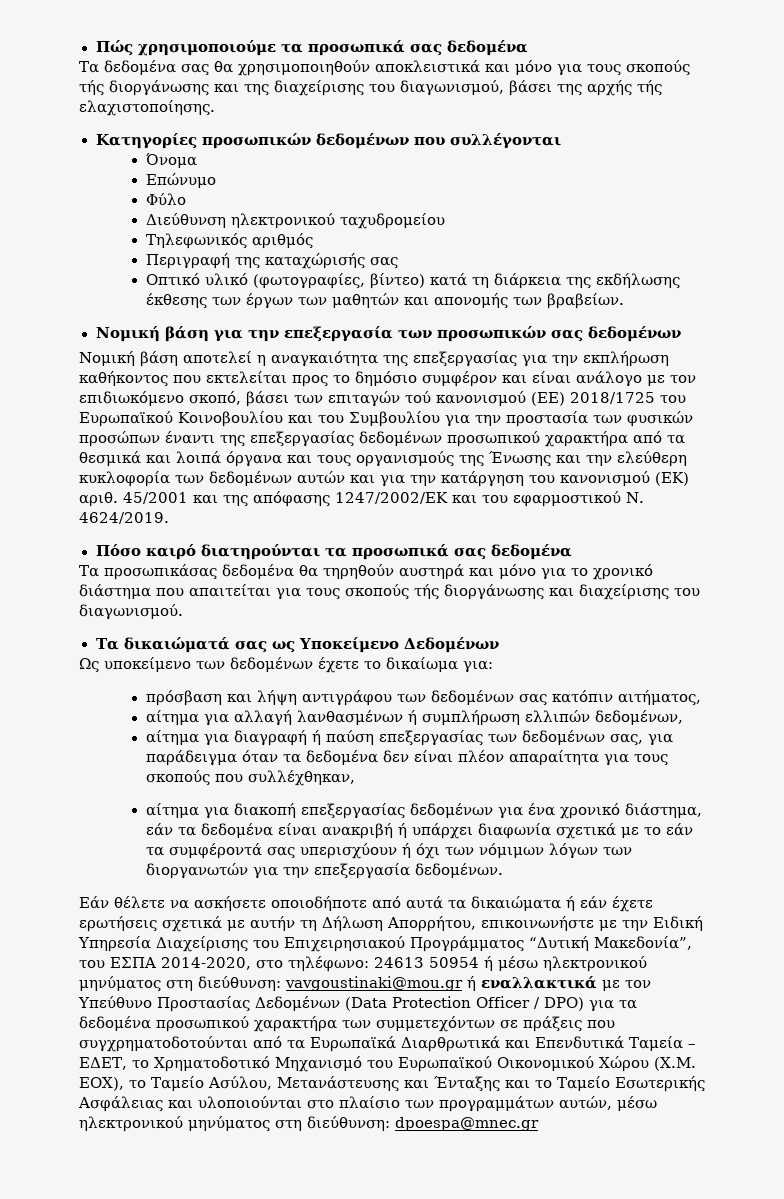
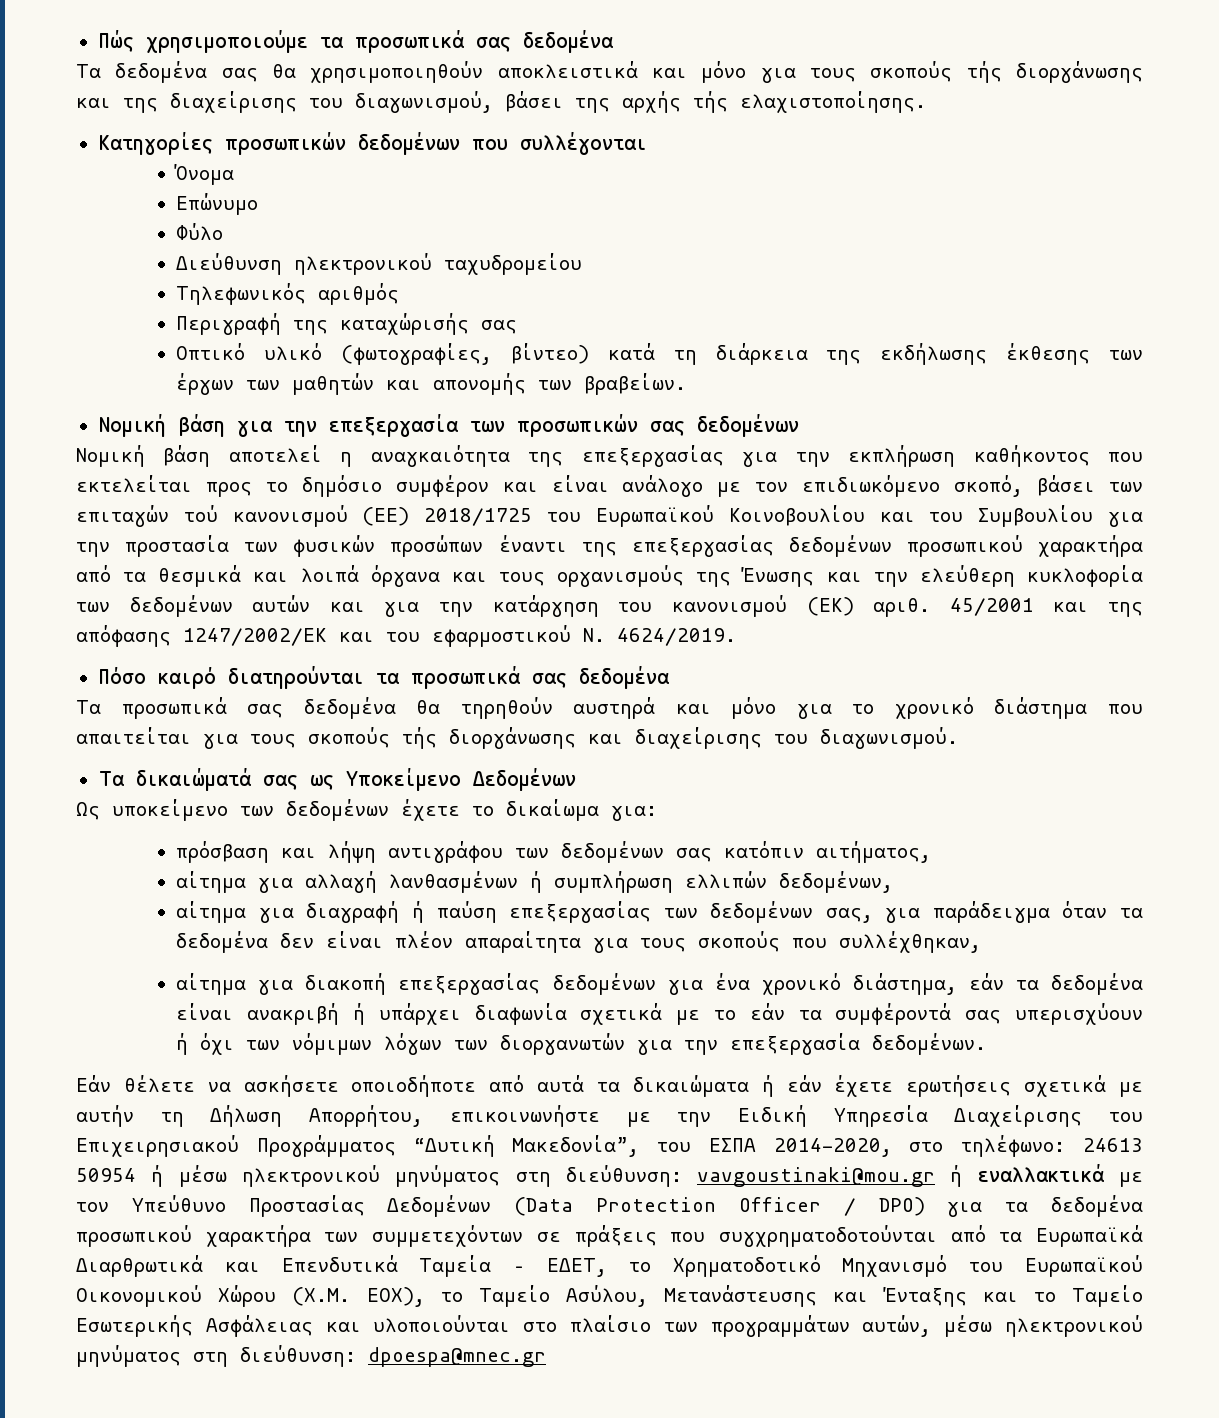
- Τα προσωπικάσας δεδομένα θα τηρηθούν αυστηρά και μόνο για το χρονικό διάστημα που απαιτείται για τους σκοπούς τής διοργάνωσης και διαχείρισης του διαγωνισμού.
+ Τα προσωπικά σας δεδομένα θα τηρηθούν αυστηρά και μόνο για το χρονικό διάστημα που απαιτείται για τους σκοπούς τής διοργάνωσης και διαχείρισης του διαγωνισμού.

